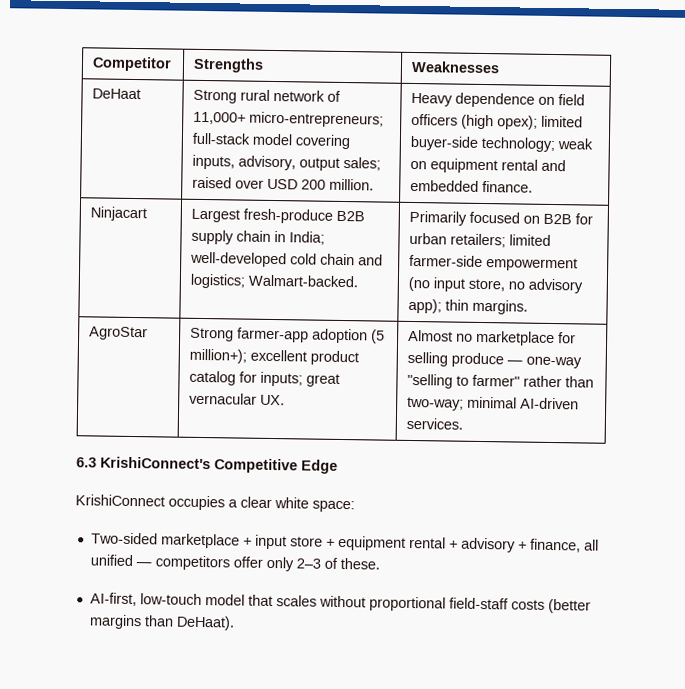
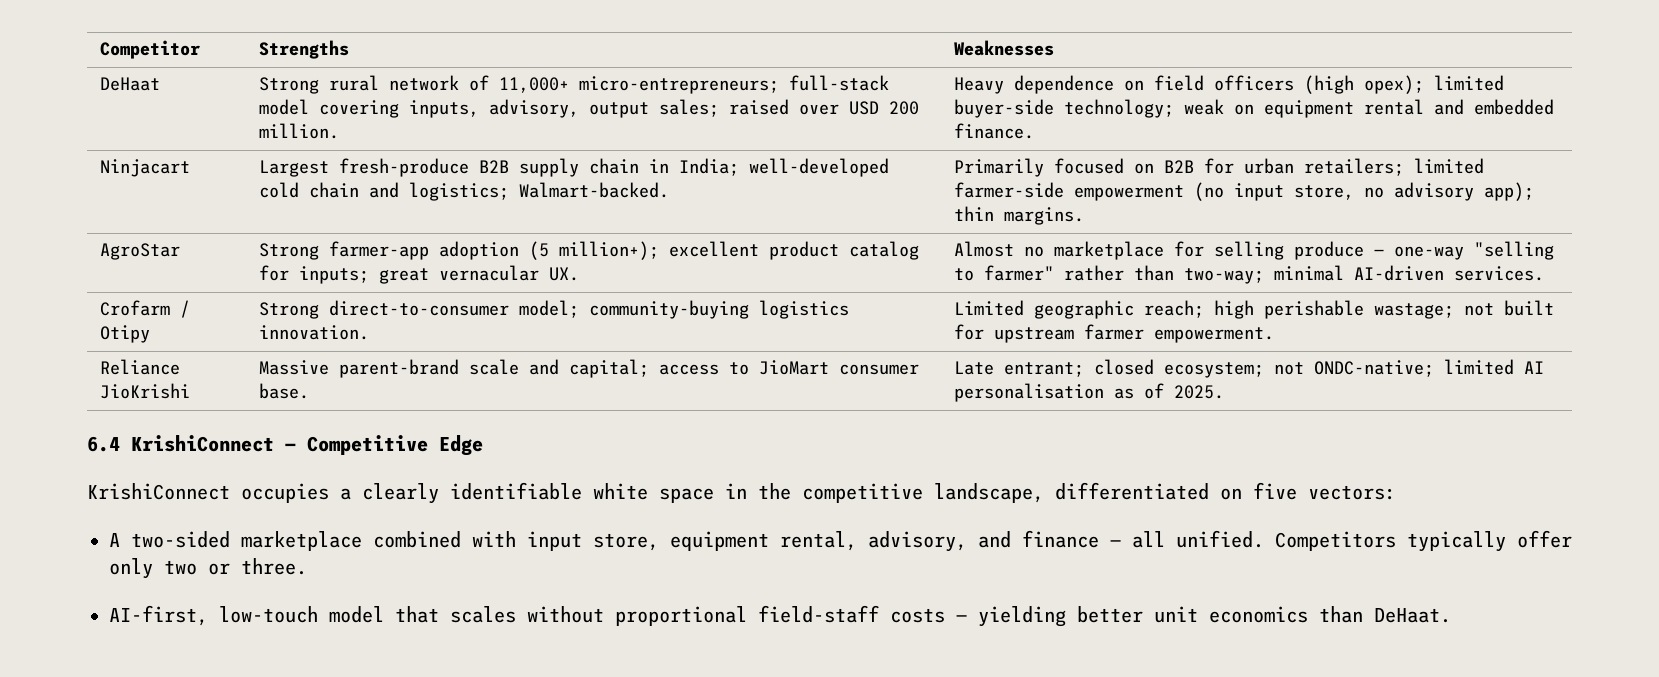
- 6.3 KrishiConnect's Competitive Edge
+ Crofarm / Otipy | Strong direct-to-consumer model; community-buying logistics innovation. | Limited geographic reach; high perishable wastage; not built for upstream farmer empowerment.
+ Reliance JioKrishi | Massive parent-brand scale and capital; access to JioMart consumer base. | Late entrant; closed ecosystem; not ONDC-native; limited AI personalisation as of 2025.
+ 6.4 KrishiConnect — Competitive Edge
- KrishiConnect occupies a clear white space:
- Two-sided marketplace + input store + equipment rental + advisory + finance, all unified — competitors offer only 2–3 of these.
+ KrishiConnect occupies a clearly identifiable white space in the competitive landscape, differentiated on five vectors:
+ A two-sided marketplace combined with input store, equipment rental, advisory, and finance — all unified. Competitors typically offer only two or three.
- AI-first, low-touch model that scales without proportional field-staff costs (better margins than DeHaat).
+ AI-first, low-touch model that scales without proportional field-staff costs — yielding better unit economics than DeHaat.

